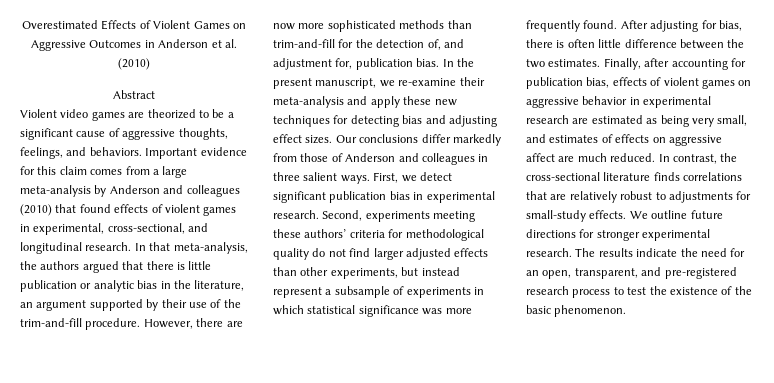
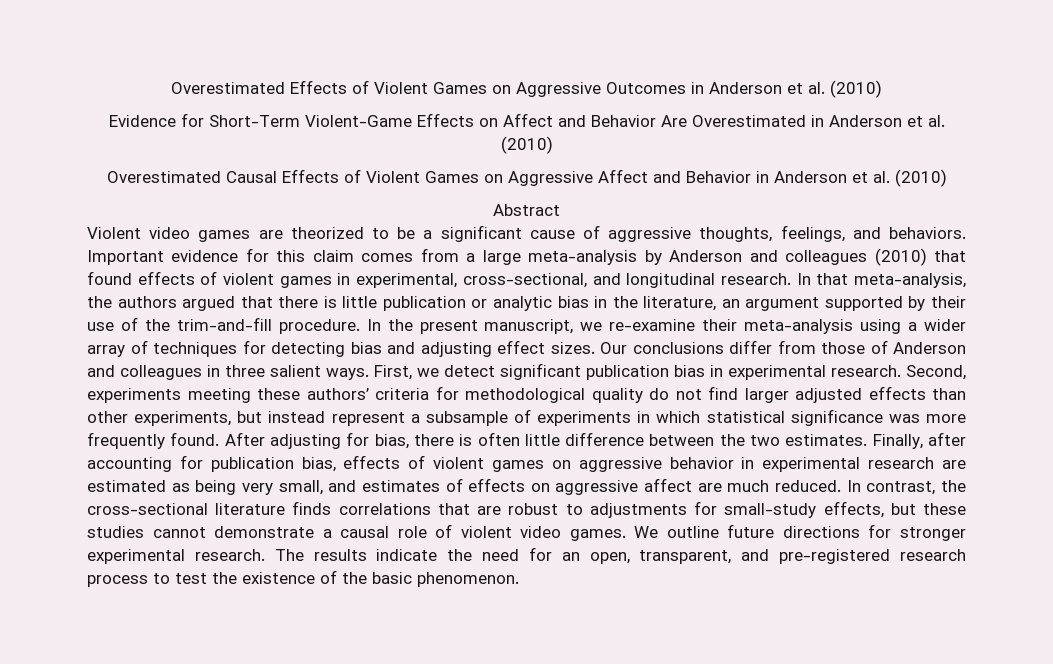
+ Evidence for Short-Term Violent-Game Effects on Affect and Behavior Are Overestimated in Anderson et al. (2010)
+ Overestimated Causal Effects of Violent Games on Aggressive Affect and Behavior in Anderson et al. (2010)
- However, there are now more sophisticated methods than trim-and-fill for the detection of, and adjustment for, publication bias.
- In the present manuscript, we re-examine their meta-analysis and apply these new techniques for detecting bias and adjusting effect sizes.
+ In the present manuscript, we re-examine their meta-analysis using a wider array of techniques for detecting bias and adjusting effect sizes.
- Our conclusions differ markedly from those of Anderson and colleagues in three salient ways.
+ Our conclusions differ from those of Anderson and colleagues in three salient ways.
- In contrast, the cross-sectional literature finds correlations that are relatively robust to adjustments for small-study effects.
+ In contrast, the cross-sectional literature finds correlations that are robust to adjustments for small-study effects, but these studies cannot demonstrate a causal role of violent video games.

